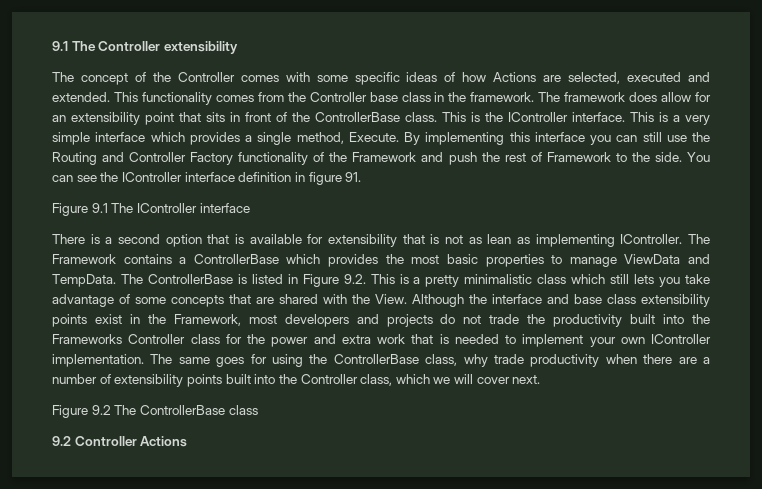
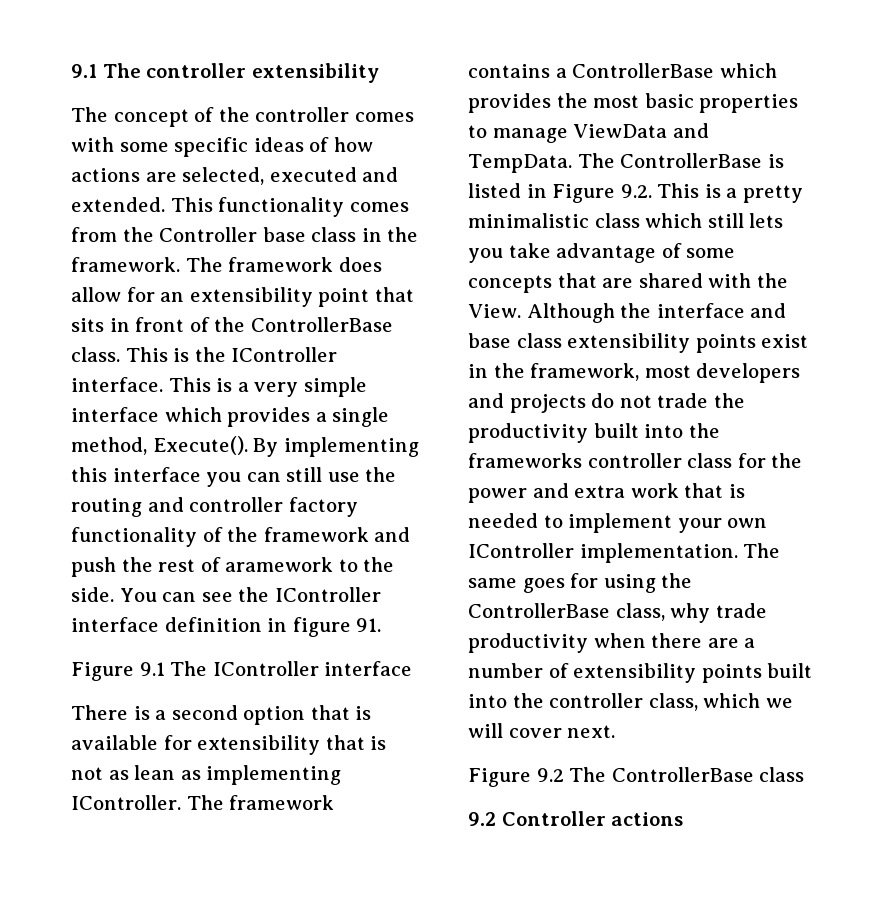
- 9.1 The Controller extensibility
+ 9.1 The controller extensibility
- The concept of the Controller comes with some specific ideas of how Actions are selected, executed and extended.
+ The concept of the controller comes with some specific ideas of how actions are selected, executed and extended.
- This is a very simple interface which provides a single method, Execute.
+ This is a very simple interface which provides a single method, Execute().
- By implementing this interface you can still use the Routing and Controller Factory functionality of the Framework and push the rest of Framework to the side.
+ By implementing this interface you can still use the routing and controller factory functionality of the framework and push the rest of aramework to the side.
- The Framework contains a ControllerBase which provides the most basic properties to manage ViewData and TempData.
+ The framework contains a ControllerBase which provides the most basic properties to manage ViewData and TempData.
- Although the interface and base class extensibility points exist in the Framework, most developers and projects do not trade the productivity built into the Frameworks Controller class for the power and extra work that is needed to implement your own IController implementation.
+ Although the interface and base class extensibility points exist in the framework, most developers and projects do not trade the productivity built into the frameworks controller class for the power and extra work that is needed to implement your own IController implementation.
- The same goes for using the ControllerBase class, why trade productivity when there are a number of extensibility points built into the Controller class, which we will cover next.
+ The same goes for using the ControllerBase class, why trade productivity when there are a number of extensibility points built into the controller class, which we will cover next.
- 9.2 Controller Actions
+ 9.2 Controller actions

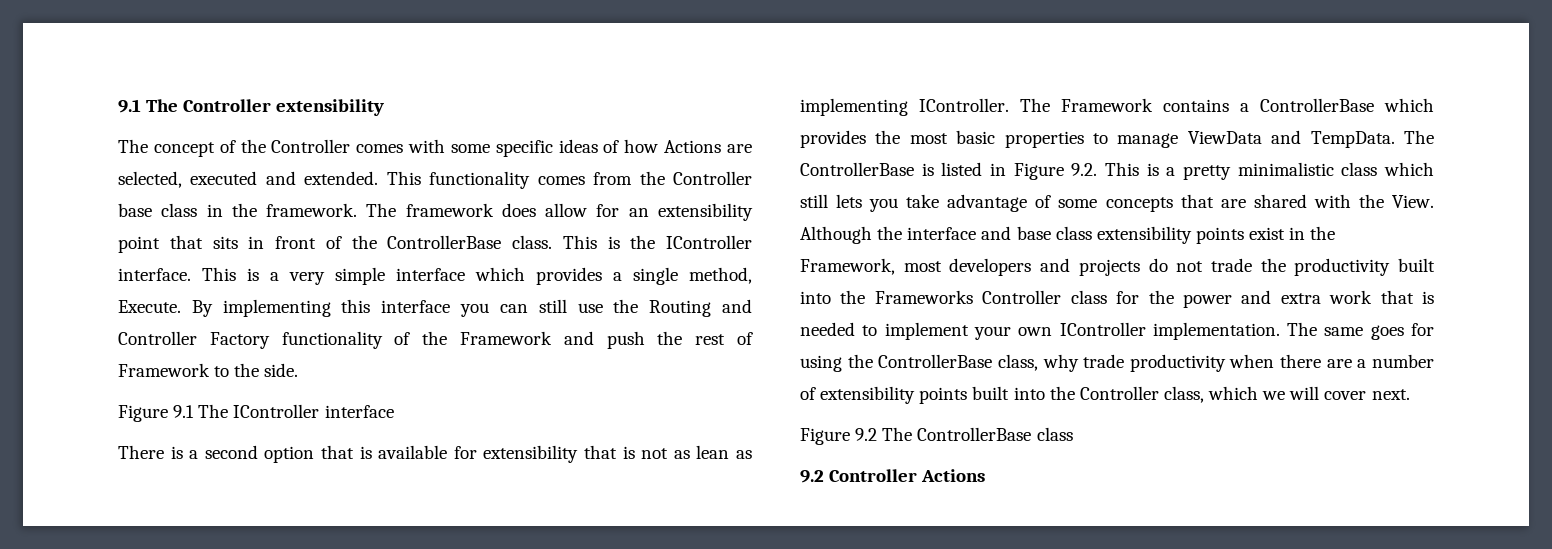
- 9.1 The controller extensibility
+ 9.1 The Controller extensibility
- The concept of the controller comes with some specific ideas of how actions are selected, executed and extended.
+ The concept of the Controller comes with some specific ideas of how Actions are selected, executed and extended.
- This is a very simple interface which provides a single method, Execute().
+ This is a very simple interface which provides a single method, Execute.
- By implementing this interface you can still use the routing and controller factory functionality of the framework and push the rest of aramework to the side. You can see the IController interface definition in figure 91.
+ By implementing this interface you can still use the Routing and Controller Factory functionality of the Framework and push the rest of Framework to the side.
- The framework contains a ControllerBase which provides the most basic properties to manage ViewData and TempData.
+ The Framework contains a ControllerBase which provides the most basic properties to manage ViewData and TempData.
- Although the interface and base class extensibility points exist in the framework, most developers and projects do not trade the productivity built into the frameworks controller class for the power and extra work that is needed to implement your own IController implementation.
+ Although the interface and base class extensibility points exist in the Framework, most developers and projects do not trade the productivity built into the Frameworks Controller class for the power and extra work that is needed to implement your own IController implementation.
- The same goes for using the ControllerBase class, why trade productivity when there are a number of extensibility points built into the controller class, which we will cover next.
+ The same goes for using the ControllerBase class, why trade productivity when there are a number of extensibility points built into the Controller class, which we will cover next.
- 9.2 Controller actions
+ 9.2 Controller Actions

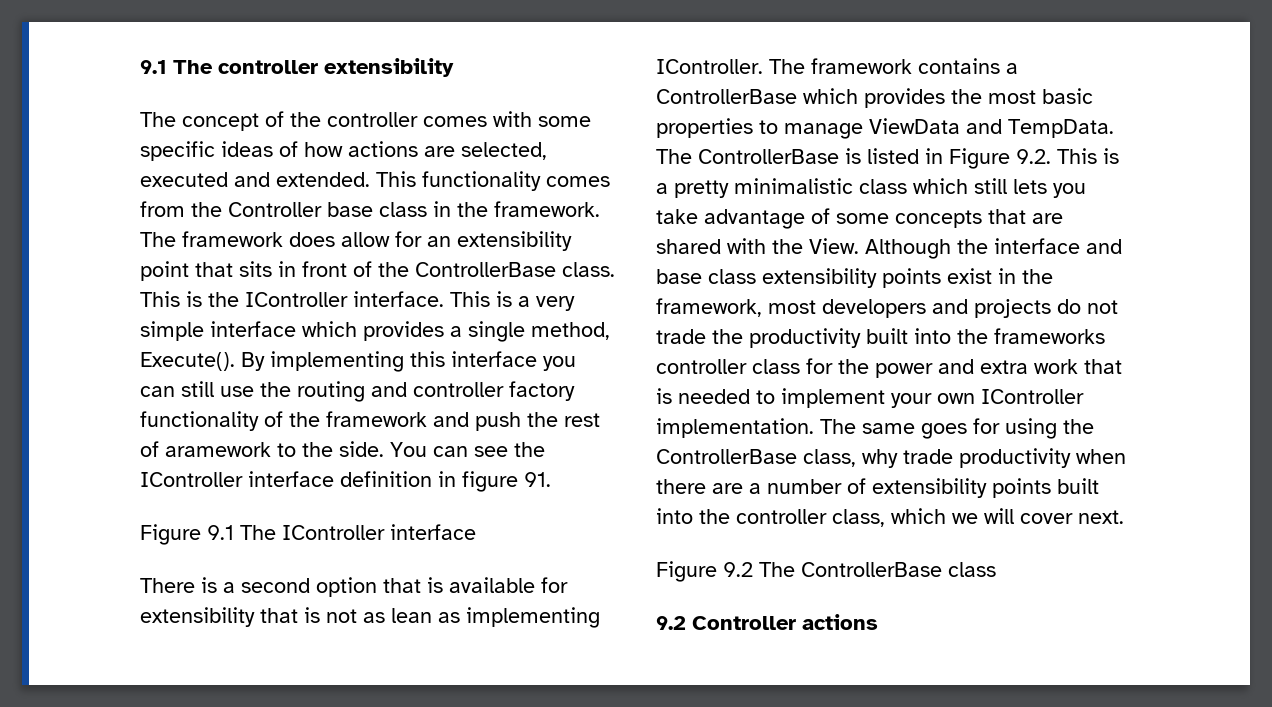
- 9.1 The Controller extensibility
+ 9.1 The controller extensibility
- The concept of the Controller comes with some specific ideas of how Actions are selected, executed and extended.
+ The concept of the controller comes with some specific ideas of how actions are selected, executed and extended.
- This is a very simple interface which provides a single method, Execute.
+ This is a very simple interface which provides a single method, Execute().
- By implementing this interface you can still use the Routing and Controller Factory functionality of the Framework and push the rest of Framework to the side.
+ By implementing this interface you can still use the routing and controller factory functionality of the framework and push the rest of aramework to the side. You can see the IController interface definition in figure 91.
- The Framework contains a ControllerBase which provides the most basic properties to manage ViewData and TempData.
+ The framework contains a ControllerBase which provides the most basic properties to manage ViewData and TempData.
- Although the interface and base class extensibility points exist in the Framework, most developers and projects do not trade the productivity built into the Frameworks Controller class for the power and extra work that is needed to implement your own IController implementation.
+ Although the interface and base class extensibility points exist in the framework, most developers and projects do not trade the productivity built into the frameworks controller class for the power and extra work that is needed to implement your own IController implementation.
- The same goes for using the ControllerBase class, why trade productivity when there are a number of extensibility points built into the Controller class, which we will cover next.
+ The same goes for using the ControllerBase class, why trade productivity when there are a number of extensibility points built into the controller class, which we will cover next.
- 9.2 Controller Actions
+ 9.2 Controller actions

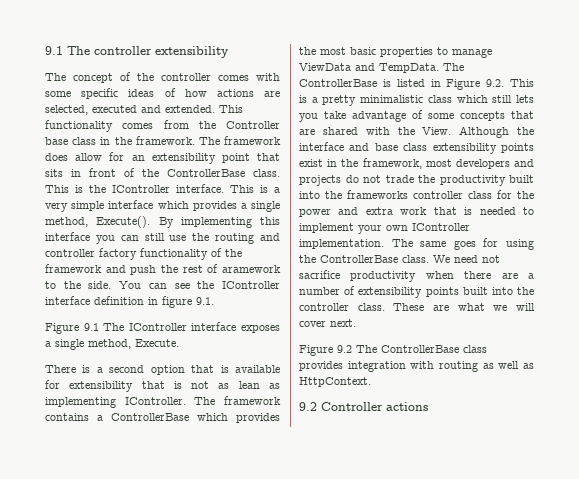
- You can see the IController interface definition in figure 91.
+ You can see the IController interface definition in figure 9.1.
- Figure 9.1 The IController interface
+ Figure 9.1 The IController interface exposes a single method, Execute.
- The same goes for using the ControllerBase class, why trade productivity when there are a number of extensibility points built into the controller class, which we will cover next.
+ The same goes for using the ControllerBase class. We need not sacrifice productivity when there are a number of extensibility points built into the controller class. These are what we will cover next.
- Figure 9.2 The ControllerBase class
+ Figure 9.2 The ControllerBase class provides integration with routing as well as HttpContext.

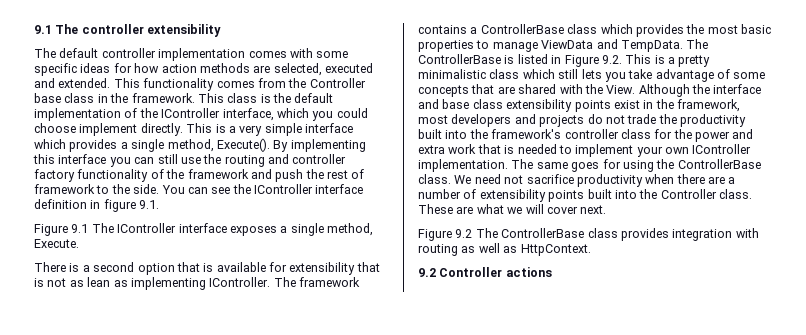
- The concept of the controller comes with some specific ideas of how actions are selected, executed and extended.
+ The default controller implementation comes with some specific ideas for how action methods are selected, executed and extended.
- The framework does allow for an extensibility point that sits in front of the ControllerBase class. This is the IController interface.
+ This class is the default implementation of the IController interface, which you could choose implement directly.
- By implementing this interface you can still use the routing and controller factory functionality of the framework and push the rest of aramework to the side.
+ By implementing this interface you can still use the routing and controller factory functionality of the framework and push the rest of framework to the side.
- The framework contains a ControllerBase which provides the most basic properties to manage ViewData and TempData.
+ The framework contains a ControllerBase class which provides the most basic properties to manage ViewData and TempData.
- Although the interface and base class extensibility points exist in the framework, most developers and projects do not trade the productivity built into the frameworks controller class for the power and extra work that is needed to implement your own IController implementation.
+ Although the interface and base class extensibility points exist in the framework, most developers and projects do not trade the productivity built into the framework's controller class for the power and extra work that is needed to implement your own IController implementation.
- We need not sacrifice productivity when there are a number of extensibility points built into the controller class.
+ We need not sacrifice productivity when there are a number of extensibility points built into the Controller class.

